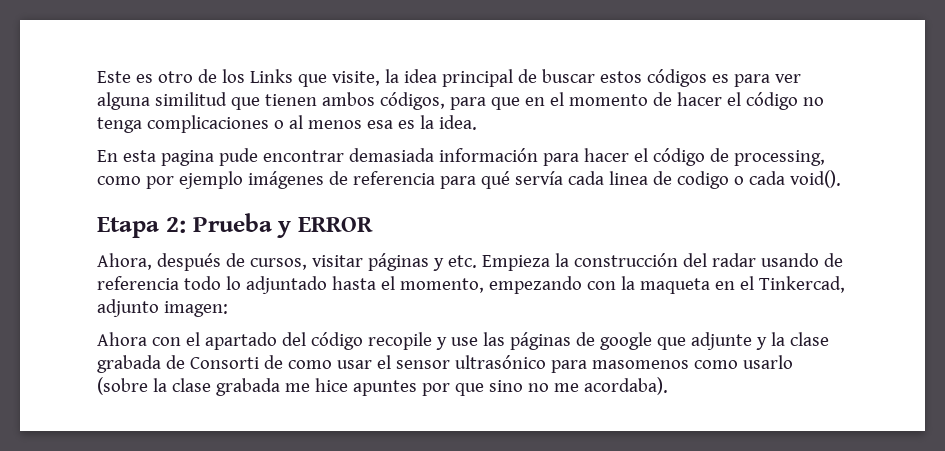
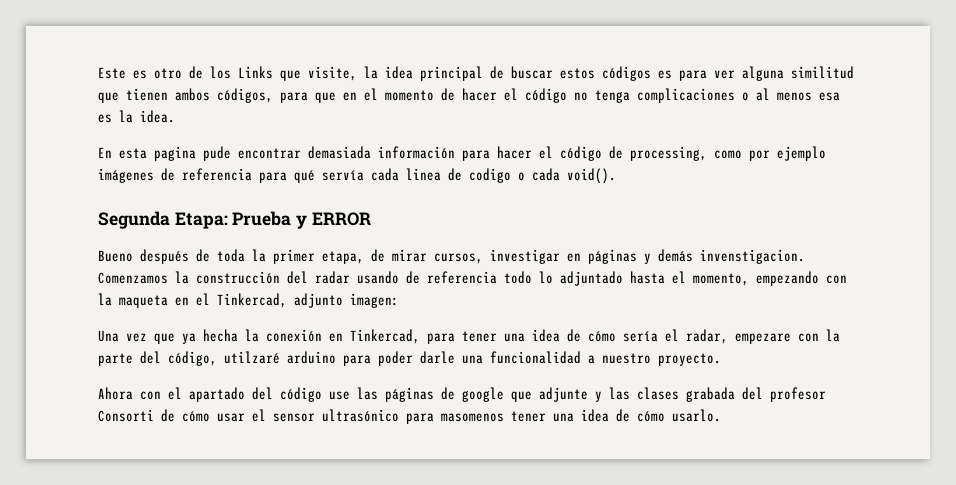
- Etapa 2: Prueba y ERROR
+ Segunda Etapa: Prueba y ERROR
- Ahora, después de cursos, visitar páginas y etc. Empieza la construcción del radar usando de referencia todo lo adjuntado hasta el momento, empezando con la maqueta en el Tinkercad, adjunto imagen:
+ Bueno después de toda la primer etapa, de mirar cursos, investigar en páginas y demás invenstigacion. Comenzamos la construcción del radar usando de referencia todo lo adjuntado hasta el momento, empezando con la maqueta en el Tinkercad, adjunto imagen:
+ Una vez que ya hecha la conexión en Tinkercad, para tener una idea de cómo sería el radar, empezare con la parte del código, utilzaré arduino para poder darle una funcionalidad a nuestro proyecto.
- Ahora con el apartado del código recopile y use las páginas de google que adjunte y la clase grabada de Consorti de como usar el sensor ultrasónico para masomenos como usarlo (sobre la clase grabada me hice apuntes por que sino no me acordaba).
+ Ahora con el apartado del código use las páginas de google que adjunte y las clases grabada del profesor Consorti de cómo usar el sensor ultrasónico para masomenos tener una idea de cómo usarlo.

